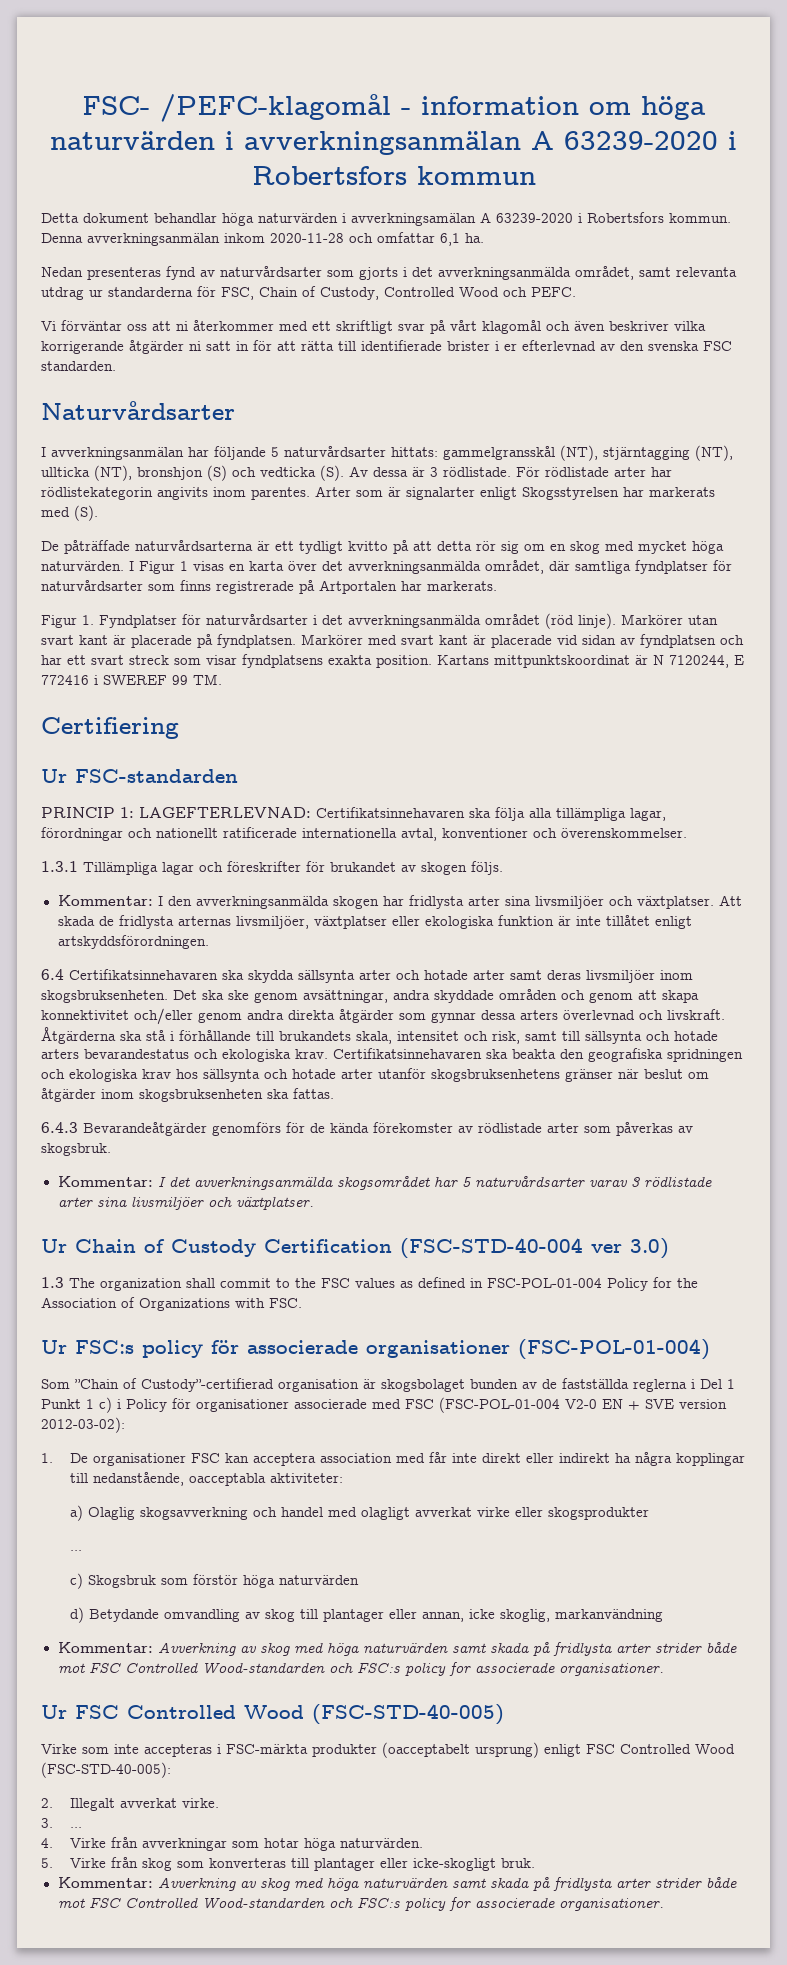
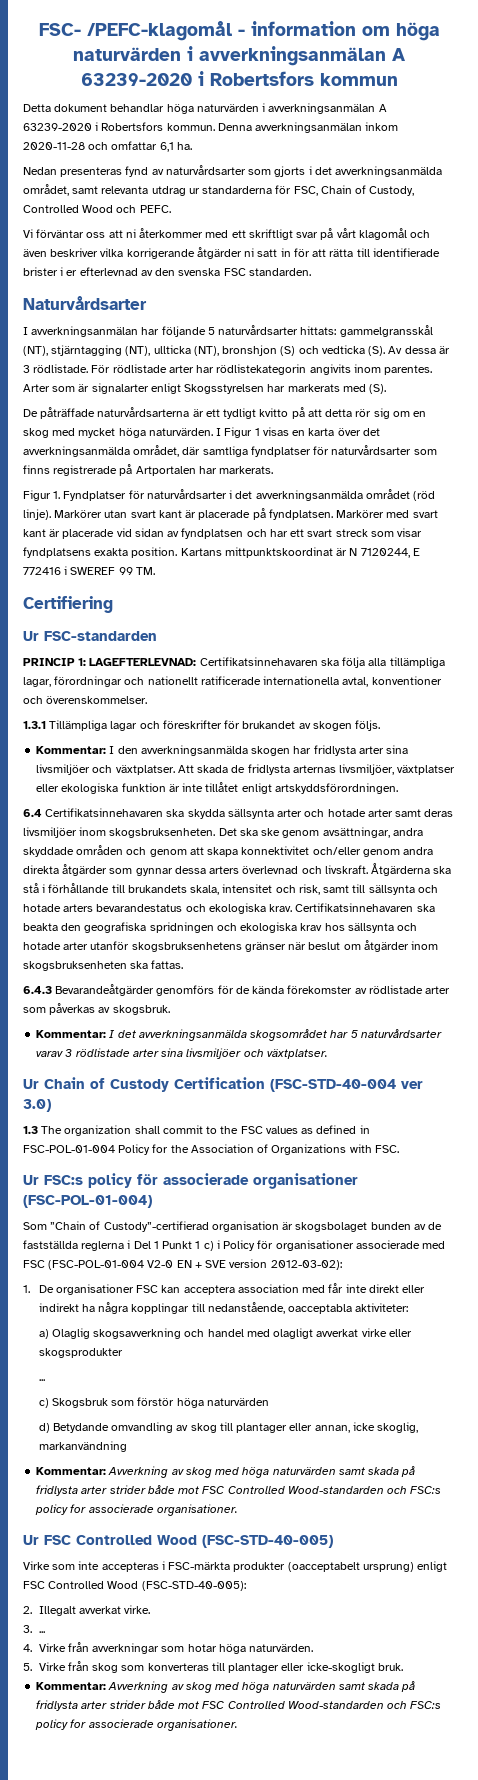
- Detta dokument behandlar höga naturvärden i avverkningsamälan A 63239-2020 i Robertsfors kommun.
+ Detta dokument behandlar höga naturvärden i avverkningsanmälan A 63239-2020 i Robertsfors kommun.

